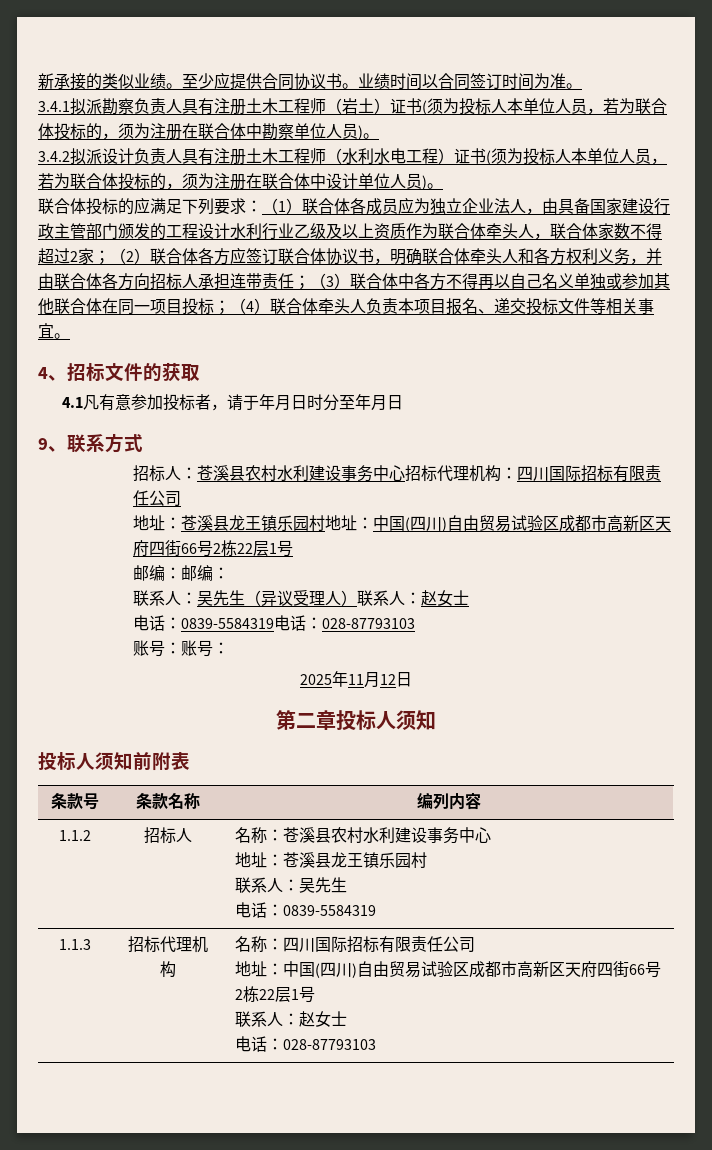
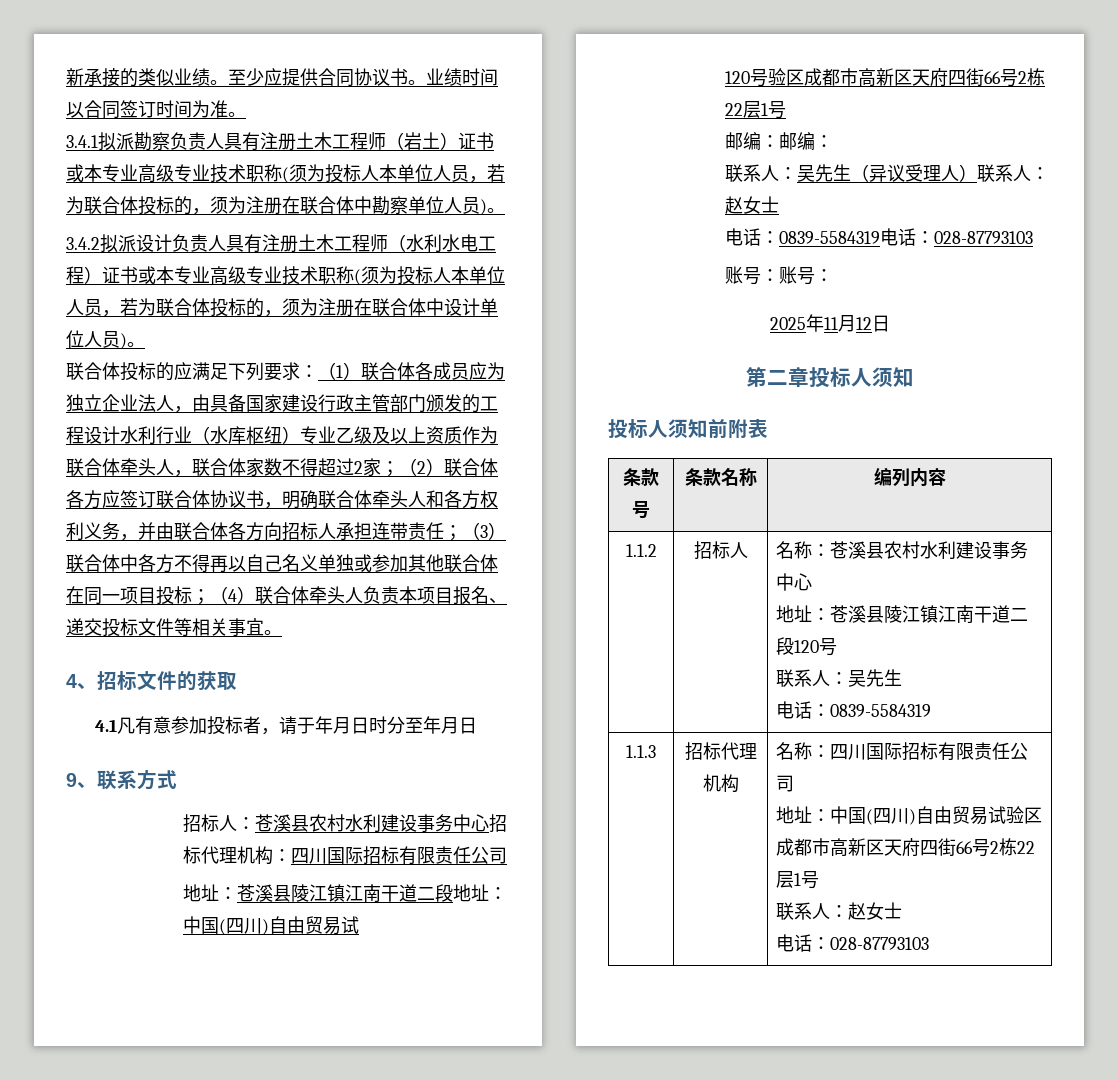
- 3.4.1拟派勘察负责人具有注册土木工程师（岩土）证书(须为投标人本单位人员，若为联合体投标的，须为注册在联合体中勘察单位人员)。
+ 3.4.1拟派勘察负责人具有注册土木工程师（岩土）证书或本专业高级专业技术职称(须为投标人本单位人员，若为联合体投标的，须为注册在联合体中勘察单位人员)。
- 3.4.2拟派设计负责人具有注册土木工程师（水利水电工程）证书(须为投标人本单位人员，若为联合体投标的，须为注册在联合体中设计单位人员)。
+ 3.4.2拟派设计负责人具有注册土木工程师（水利水电工程）证书或本专业高级专业技术职称(须为投标人本单位人员，若为联合体投标的，须为注册在联合体中设计单位人员)。
- （1）联合体各成员应为独立企业法人，由具备国家建设行政主管部门颁发的工程设计水利行业乙级及以上资质作为联合体牵头人，联合体家数不得超过2家；
+ （1）联合体各成员应为独立企业法人，由具备国家建设行政主管部门颁发的工程设计水利行业（水库枢纽）专业乙级及以上资质作为联合体牵头人，联合体家数不得超过2家；
- 地址：苍溪县龙王镇乐园村地址：中国(四川)自由贸易试验区成都市高新区天府四街66号2栋22层1号
+ 地址：苍溪县陵江镇江南干道二段地址：中国(四川)自由贸易试
+ 120号验区成都市高新区天府四街66号2栋22层1号
  1.1.2 | 招标人 | 名称：苍溪县农村水利建设事务中心
- 地址：苍溪县龙王镇乐园村
+ 地址：苍溪县陵江镇江南干道二段120号

